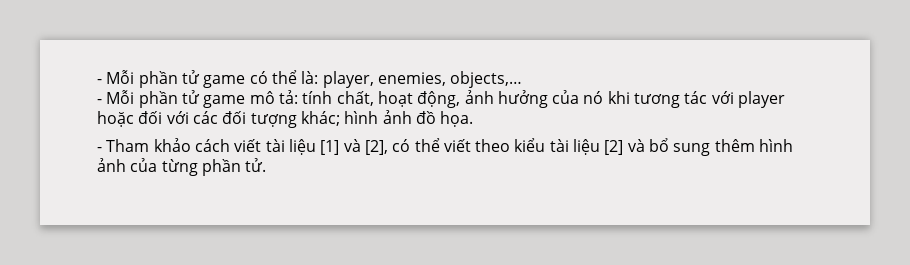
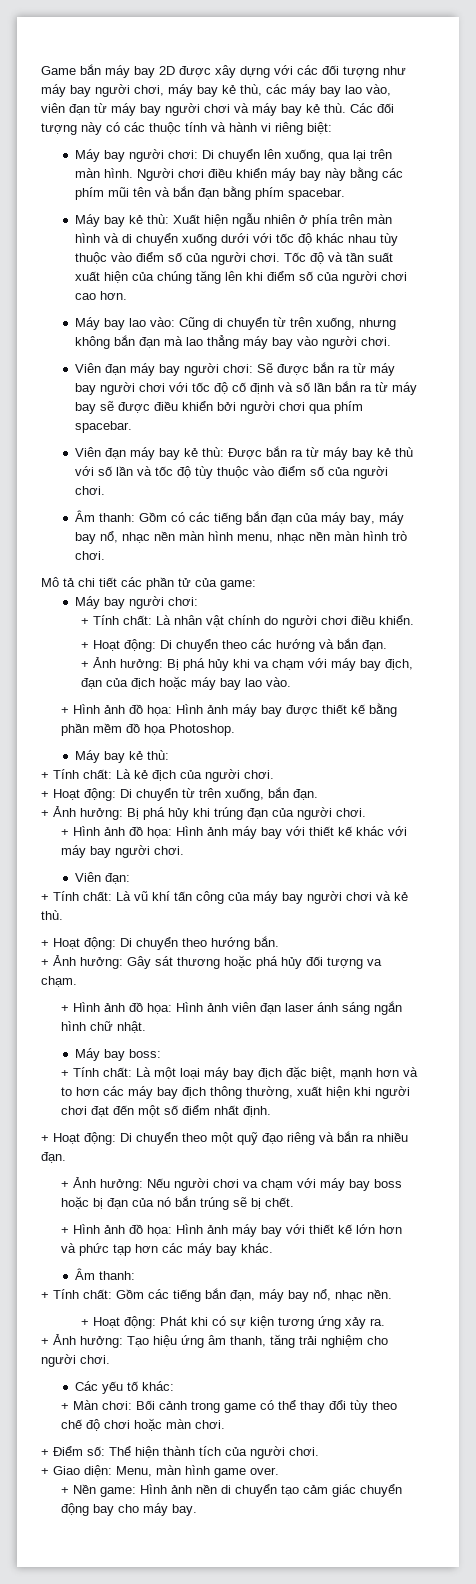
- - Mỗi phần tử game có thể là: player, enemies, objects,…
- - Mỗi phần tử game mô tả: tính chất, hoạt động, ảnh hưởng của nó khi tương tác với player hoặc đối với các đối tượng khác; hình ảnh đồ họa.
- - Tham khảo cách viết tài liệu [1] và [2], có thể viết theo kiểu tài liệu [2] và bổ sung thêm hình ảnh của từng phần tử.
+ Game bắn máy bay 2D được xây dựng với các đối tượng như máy bay người chơi, máy bay kẻ thù, các máy bay lao vào, viên đạn từ máy bay người chơi và máy bay kẻ thù. Các đối tượng này có các thuộc tính và hành vi riêng biệt:
+ Máy bay người chơi: Di chuyển lên xuống, qua lại trên màn hình. Người chơi điều khiển máy bay này bằng các phím mũi tên và bắn đạn bằng phím spacebar.
+ Máy bay kẻ thù: Xuất hiện ngẫu nhiên ở phía trên màn hình và di chuyển xuống dưới với tốc độ khác nhau tùy thuộc vào điểm số của người chơi. Tốc độ và tần suất xuất hiện của chúng tăng lên khi điểm số của người chơi cao hơn.
+ Máy bay lao vào: Cũng di chuyển từ trên xuống, nhưng không bắn đạn mà lao thẳng máy bay vào người chơi.
+ Viên đạn máy bay người chơi: Sẽ được bắn ra từ máy bay người chơi với tốc độ cố định và số lần bắn ra từ máy bay sẽ được điều khiển bởi người chơi qua phím spacebar.
+ Viên đạn máy bay kẻ thù: Được bắn ra từ máy bay kẻ thù với số lần và tốc độ tùy thuộc vào điểm số của người chơi.
+ Âm thanh: Gồm có các tiếng bắn đạn của máy bay, máy bay nổ, nhạc nền màn hình menu, nhạc nền màn hình trò chơi.
+ Mô tả chi tiết các phần tử của game:
+ Máy bay người chơi:
+ + Tính chất: Là nhân vật chính do người chơi điều khiển.
+ + Hoạt động: Di chuyển theo các hướng và bắn đạn.
+ + Ảnh hưởng: Bị phá hủy khi va chạm với máy bay địch, đạn của địch hoặc máy bay lao vào.
+ + Hình ảnh đồ họa: Hình ảnh máy bay được thiết kế bằng phần mềm đồ họa Photoshop.
+ Máy bay kẻ thù:
+ + Tính chất: Là kẻ địch của người chơi.
+ + Hoạt động: Di chuyển từ trên xuống, bắn đạn.
+ + Ảnh hưởng: Bị phá hủy khi trúng đạn của người chơi.
+ + Hình ảnh đồ họa: Hình ảnh máy bay với thiết kế khác với máy bay người chơi.
+ Viên đạn:
+ + Tính chất: Là vũ khí tấn công của máy bay người chơi và kẻ thù.
+ + Hoạt động: Di chuyển theo hướng bắn.
+ + Ảnh hưởng: Gây sát thương hoặc phá hủy đối tượng va chạm.
+ + Hình ảnh đồ họa: Hình ảnh viên đạn laser ánh sáng ngắn hình chữ nhật.
+ Máy bay boss:
+ + Tính chất: Là một loại máy bay địch đặc biệt, mạnh hơn và to hơn các máy bay địch thông thường, xuất hiện khi người chơi đạt đến một số điểm nhất định.
+ + Hoạt động: Di chuyển theo một quỹ đạo riêng và bắn ra nhiều đạn.
+ + Ảnh hưởng: Nếu người chơi va chạm với máy bay boss hoặc bị đạn của nó bắn trúng sẽ bị chết.
+ + Hình ảnh đồ họa: Hình ảnh máy bay với thiết kế lớn hơn và phức tạp hơn các máy bay khác.
+ Âm thanh:
+ + Tính chất: Gồm các tiếng bắn đạn, máy bay nổ, nhạc nền.
+ + Hoạt động: Phát khi có sự kiện tương ứng xảy ra.
+ + Ảnh hưởng: Tạo hiệu ứng âm thanh, tăng trải nghiệm cho người chơi.
+ Các yếu tố khác:
+ + Màn chơi: Bối cảnh trong game có thể thay đổi tùy theo chế độ chơi hoặc màn chơi.
+ + Điểm số: Thể hiện thành tích của người chơi.
+ + Giao diện: Menu, màn hình game over.
+ + Nền game: Hình ảnh nền di chuyển tạo cảm giác chuyển động bay cho máy bay.

